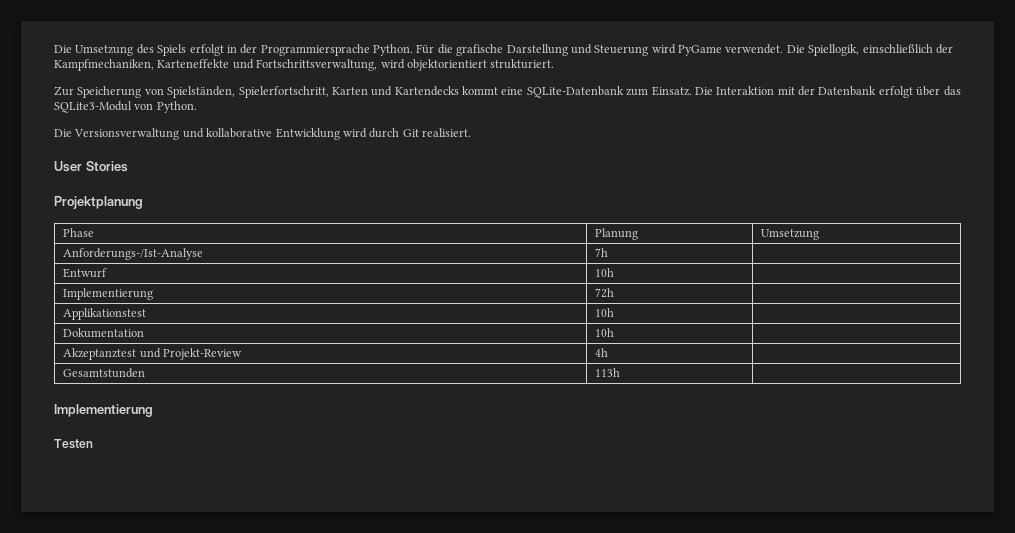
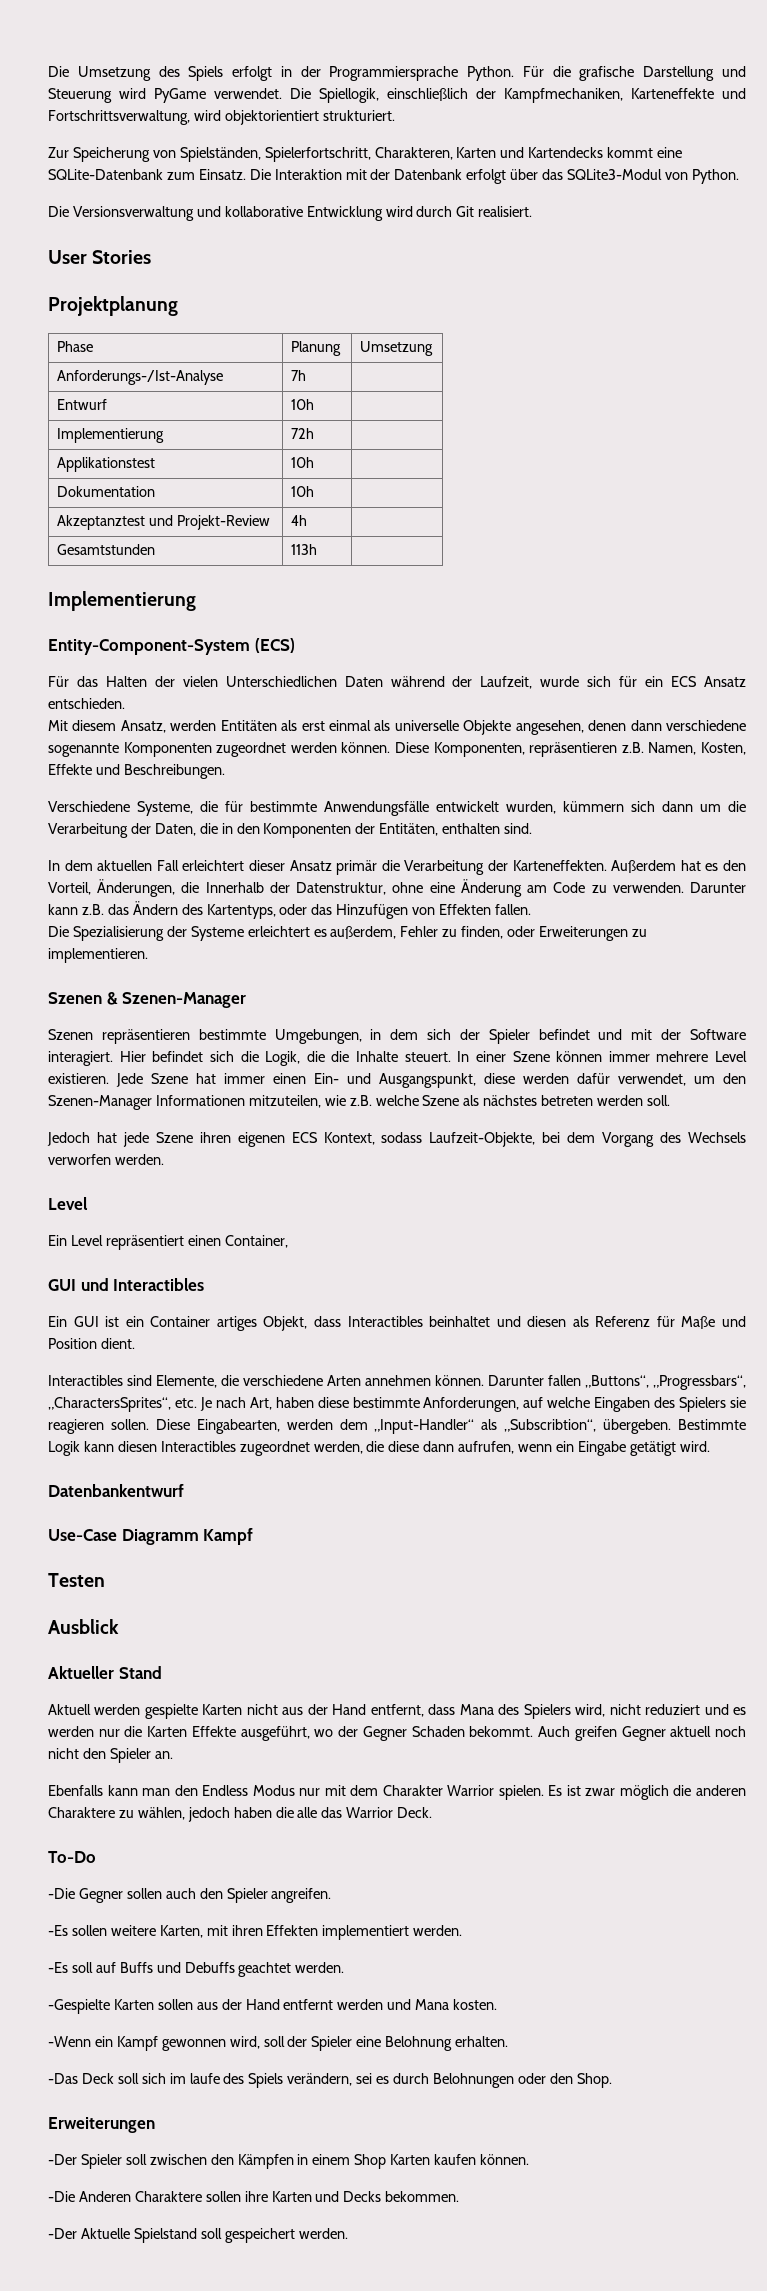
- Zur Speicherung von Spielständen, Spielerfortschritt, Karten und Kartendecks kommt eine SQLite-Datenbank zum Einsatz.
+ Zur Speicherung von Spielständen, Spielerfortschritt, Charakteren, Karten und Kartendecks kommt eine SQLite-Datenbank zum Einsatz.
+ Entity-Component-System (ECS)
+ Für das Halten der vielen Unterschiedlichen Daten während der Laufzeit, wurde sich für ein ECS Ansatz entschieden.
+ Mit diesem Ansatz, werden Entitäten als erst einmal als universelle Objekte angesehen, denen dann verschiedene sogenannte Komponenten zugeordnet werden können. Diese Komponenten, repräsentieren z.B. Namen, Kosten, Effekte und Beschreibungen.
+ Verschiedene Systeme, die für bestimmte Anwendungsfälle entwickelt wurden, kümmern sich dann um die Verarbeitung der Daten, die in den Komponenten der Entitäten, enthalten sind.
+ In dem aktuellen Fall erleichtert dieser Ansatz primär die Verarbeitung der Karteneffekten. Außerdem hat es den Vorteil, Änderungen, die Innerhalb der Datenstruktur, ohne eine Änderung am Code zu verwenden. Darunter kann z.B. das Ändern des Kartentyps, oder das Hinzufügen von Effekten fallen.
+ Die Spezialisierung der Systeme erleichtert es außerdem, Fehler zu finden, oder Erweiterungen zu implementieren.
+ Szenen & Szenen-Manager
+ Szenen repräsentieren bestimmte Umgebungen, in dem sich der Spieler befindet und mit der Software interagiert. Hier befindet sich die Logik, die die Inhalte steuert. In einer Szene können immer mehrere Level existieren. Jede Szene hat immer einen Ein- und Ausgangspunkt, diese werden dafür verwendet, um den Szenen-Manager Informationen mitzuteilen, wie z.B. welche Szene als nächstes betreten werden soll.
+ Jedoch hat jede Szene ihren eigenen ECS Kontext, sodass Laufzeit-Objekte, bei dem Vorgang des Wechsels verworfen werden.
+ Level
+ Ein Level repräsentiert einen Container,
+ GUI und Interactibles
+ Ein GUI ist ein Container artiges Objekt, dass Interactibles beinhaltet und diesen als Referenz für Maße und Position dient.
+ Interactibles sind Elemente, die verschiedene Arten annehmen können. Darunter fallen „Buttons“, „Progressbars“, „CharactersSprites“, etc. Je nach Art, haben diese bestimmte Anforderungen, auf welche Eingaben des Spielers sie reagieren sollen. Diese Eingabearten, werden dem „Input-Handler“ als „Subscribtion“, übergeben. Bestimmte Logik kann diesen Interactibles zugeordnet werden, die diese dann aufrufen, wenn ein Eingabe getätigt wird.
+ Datenbankentwurf
+ Use-Case Diagramm Kampf
  Testen
+ Ausblick
+ Aktueller Stand
+ Aktuell werden gespielte Karten nicht aus der Hand entfernt, dass Mana des Spielers wird, nicht reduziert und es werden nur die Karten Effekte ausgeführt, wo der Gegner Schaden bekommt. Auch greifen Gegner aktuell noch nicht den Spieler an.
+ Ebenfalls kann man den Endless Modus nur mit dem Charakter Warrior spielen. Es ist zwar möglich die anderen Charaktere zu wählen, jedoch haben die alle das Warrior Deck.
+ To-Do
+ -Die Gegner sollen auch den Spieler angreifen.
+ -Es sollen weitere Karten, mit ihren Effekten implementiert werden.
+ -Es soll auf Buffs und Debuffs geachtet werden.
+ -Gespielte Karten sollen aus der Hand entfernt werden und Mana kosten.
+ -Wenn ein Kampf gewonnen wird, soll der Spieler eine Belohnung erhalten.
+ -Das Deck soll sich im laufe des Spiels verändern, sei es durch Belohnungen oder den Shop.
+ Erweiterungen
+ -Der Spieler soll zwischen den Kämpfen in einem Shop Karten kaufen können.
+ -Die Anderen Charaktere sollen ihre Karten und Decks bekommen.
+ -Der Aktuelle Spielstand soll gespeichert werden.

